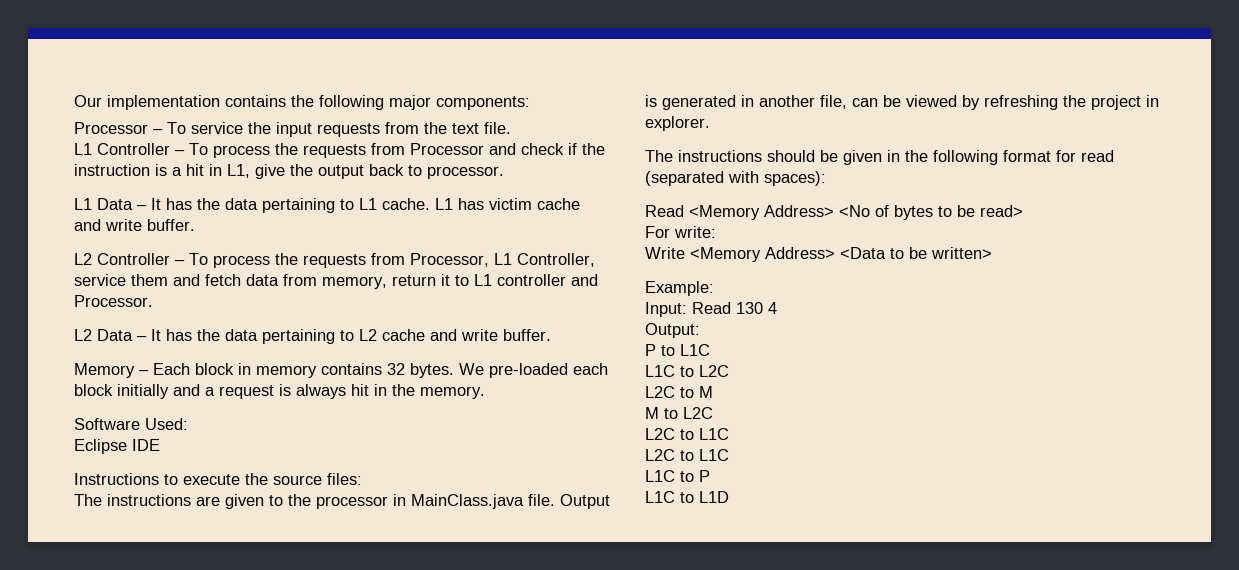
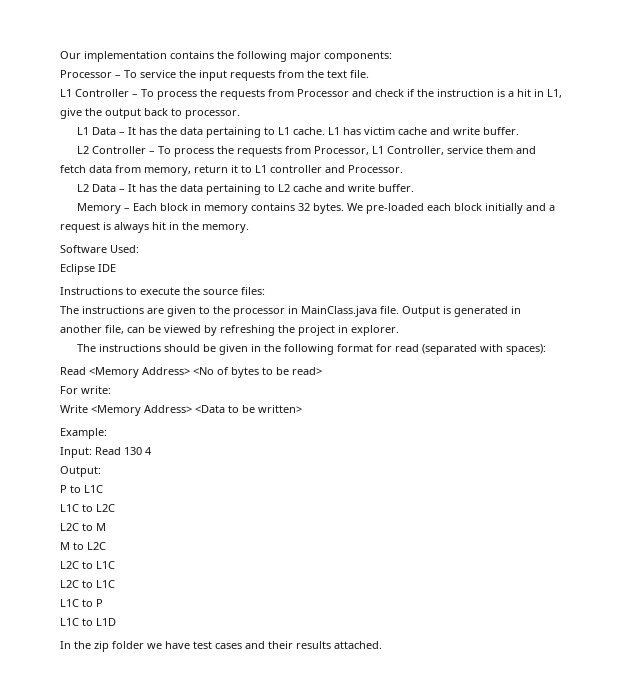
+ In the zip folder we have test cases and their results attached.

